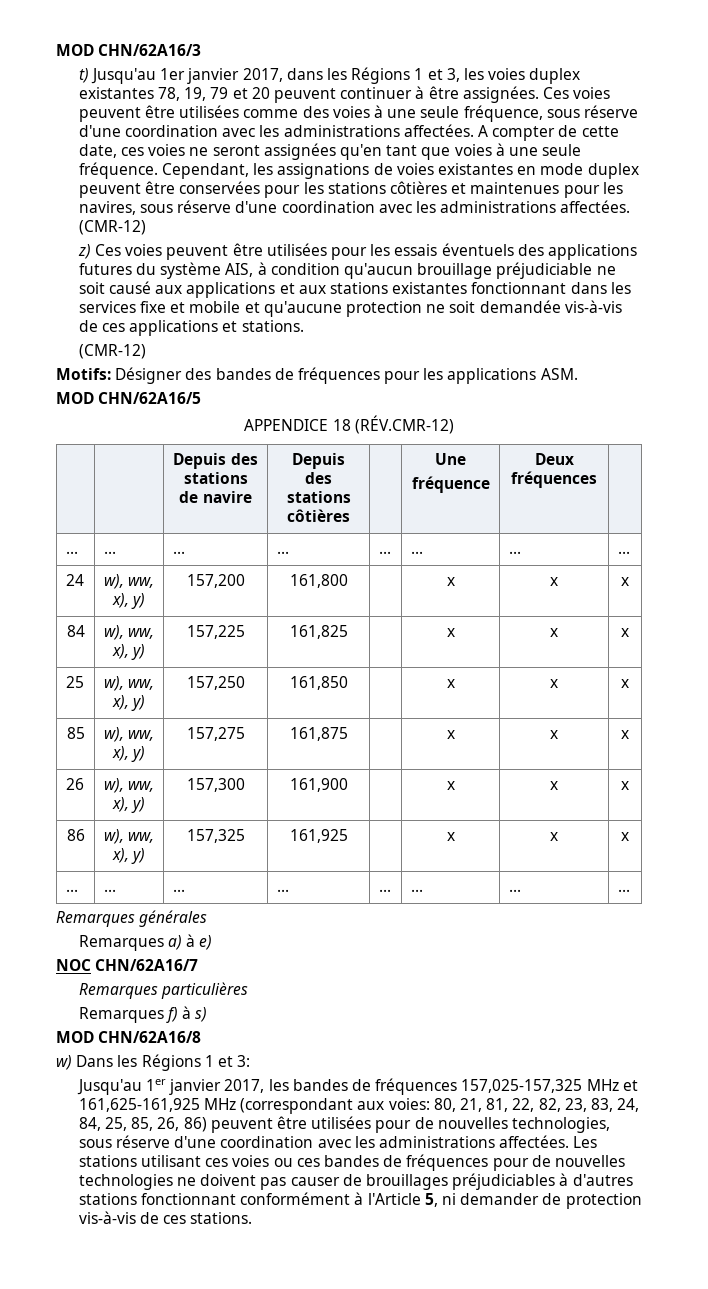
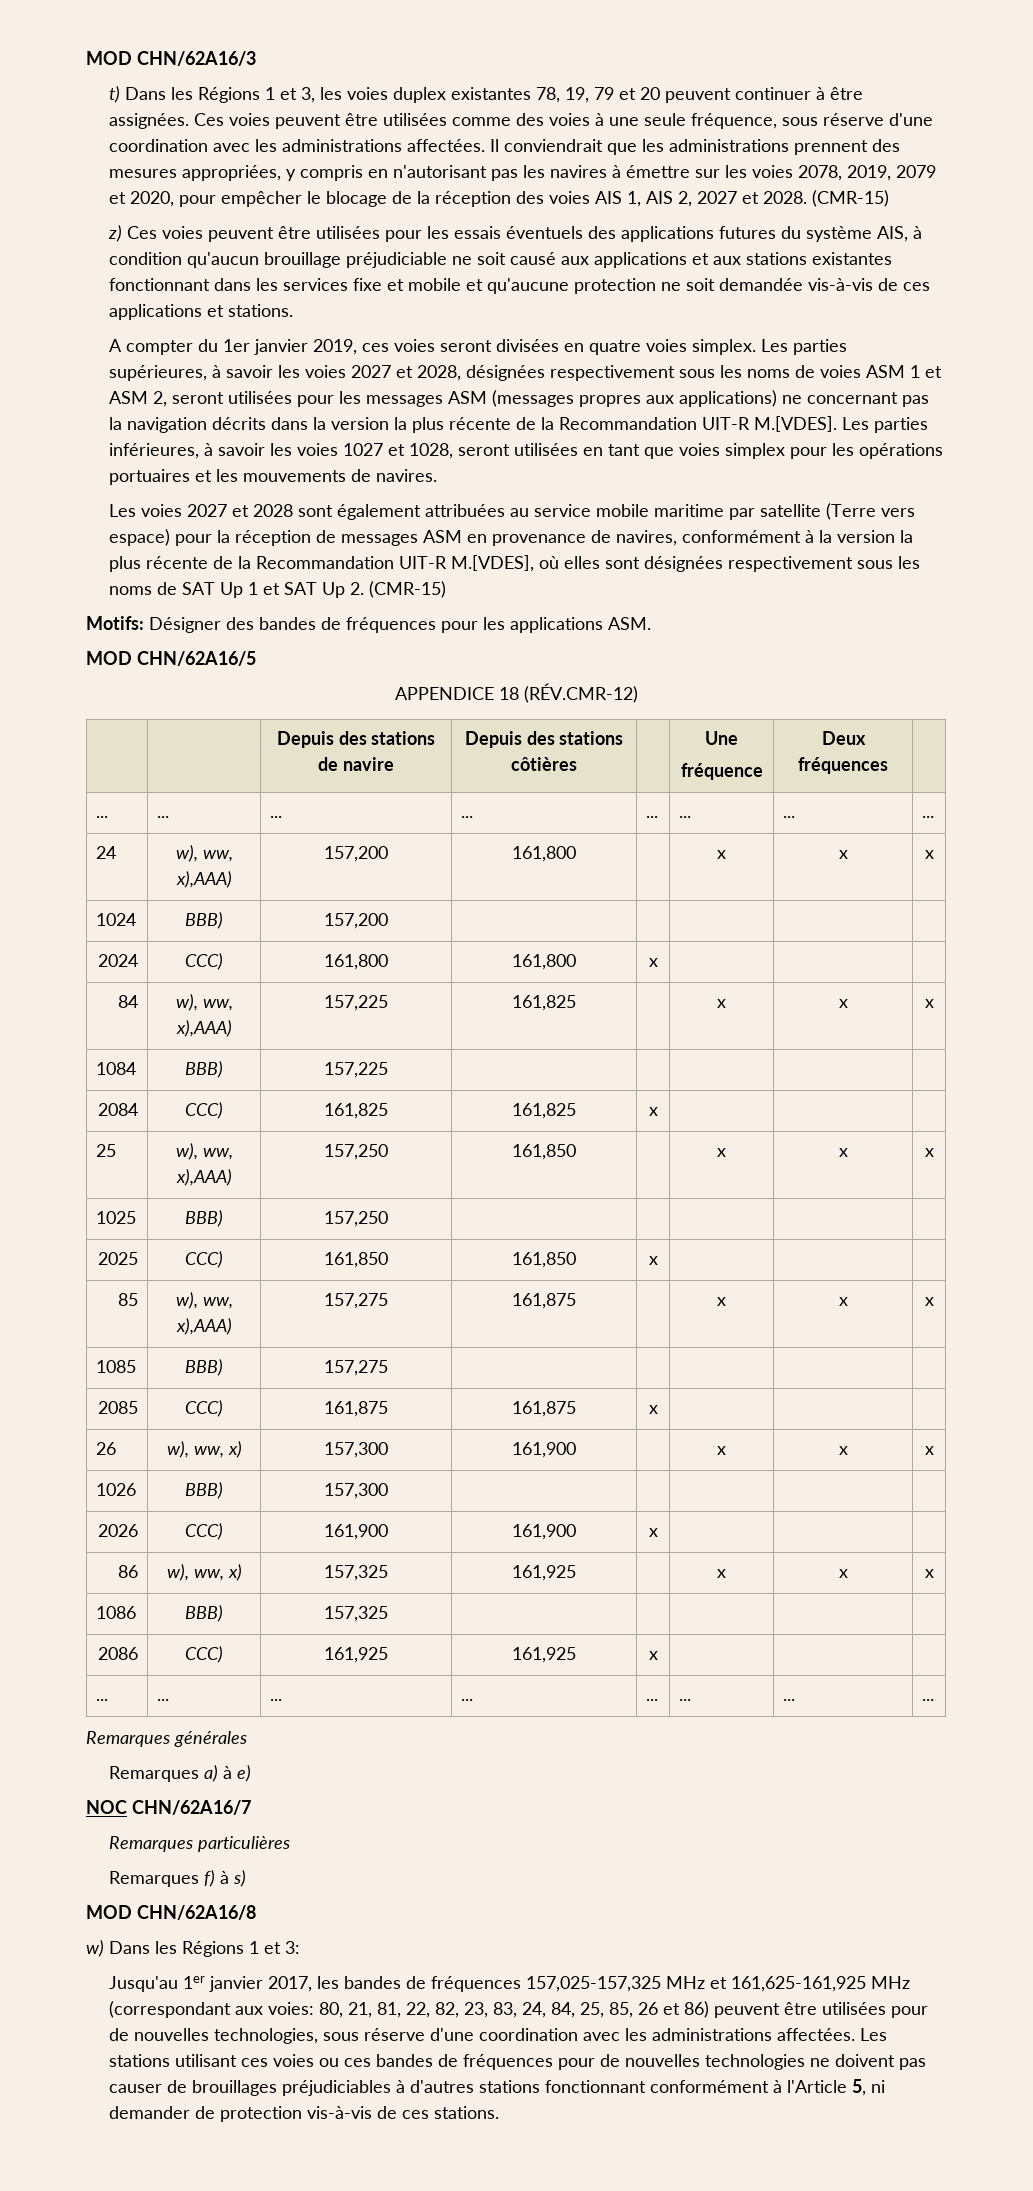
- t) Jusqu'au 1er janvier 2017, dans les Régions 1 et 3, les voies duplex existantes 78, 19, 79 et 20 peuvent continuer à être assignées.
+ t) Dans les Régions 1 et 3, les voies duplex existantes 78, 19, 79 et 20 peuvent continuer à être assignées.
- A compter de cette date, ces voies ne seront assignées qu'en tant que voies à une seule fréquence. Cependant, les assignations de voies existantes en mode duplex peuvent être conservées pour les stations côtières et maintenues pour les navires, sous réserve d'une coordination avec les administrations affectées. (CMR-12)
+ Il conviendrait que les administrations prennent des mesures appropriées, y compris en n'autorisant pas les navires à émettre sur les voies 2078, 2019, 2079 et 2020, pour empêcher le blocage de la réception des voies AIS 1, AIS 2, 2027 et 2028. (CMR-15)
  z) Ces voies peuvent être utilisées pour les essais éventuels des applications futures du système AIS, à condition qu'aucun brouillage préjudiciable ne soit causé aux applications et aux stations existantes fonctionnant dans les services fixe et mobile et qu'aucune protection ne soit demandée vis-à-vis de ces applications et stations.
- (CMR-12)
+ A compter du 1er janvier 2019, ces voies seront divisées en quatre voies simplex. Les parties supérieures, à savoir les voies 2027 et 2028, désignées respectivement sous les noms de voies ASM 1 et ASM 2, seront utilisées pour les messages ASM (messages propres aux applications) ne concernant pas la navigation décrits dans la version la plus récente de la Recommandation UIT-R M.[VDES]. Les parties inférieures, à savoir les voies 1027 et 1028, seront utilisées en tant que voies simplex pour les opérations portuaires et les mouvements de navires.
+ Les voies 2027 et 2028 sont également attribuées au service mobile maritime par satellite (Terre vers espace) pour la réception de messages ASM en provenance de navires, conformément à la version la plus récente de la Recommandation UIT-R M.[VDES], où elles sont désignées respectivement sous les noms de SAT Up 1 et SAT Up 2. (CMR-15)
- 24 | w), ww, x), y) | 157,200 | 161,800 | | x | x | x
+ 24 | w), ww, x),AAA) | 157,200 | 161,800 | | x | x | x
+ 1024 | BBB) | 157,200 | | | | |
+ 2024 | CCC) | 161,800 | 161,800 | x | | |
- 84 | w), ww, x), y) | 157,225 | 161,825 | | x | x | x
+ 84 | w), ww, x),AAA) | 157,225 | 161,825 | | x | x | x
+ 1084 | BBB) | 157,225 | | | | |
+ 2084 | CCC) | 161,825 | 161,825 | x | | |
- 25 | w), ww, x), y) | 157,250 | 161,850 | | x | x | x
+ 25 | w), ww, x),AAA) | 157,250 | 161,850 | | x | x | x
+ 1025 | BBB) | 157,250 | | | | |
+ 2025 | CCC) | 161,850 | 161,850 | x | | |
- 85 | w), ww, x), y) | 157,275 | 161,875 | | x | x | x
+ 85 | w), ww, x),AAA) | 157,275 | 161,875 | | x | x | x
+ 1085 | BBB) | 157,275 | | | | |
+ 2085 | CCC) | 161,875 | 161,875 | x | | |
- 26 | w), ww, x), y) | 157,300 | 161,900 | | x | x | x
+ 26 | w), ww, x) | 157,300 | 161,900 | | x | x | x
+ 1026 | BBB) | 157,300 | | | | |
+ 2026 | CCC) | 161,900 | 161,900 | x | | |
- 86 | w), ww, x), y) | 157,325 | 161,925 | | x | x | x
+ 86 | w), ww, x) | 157,325 | 161,925 | | x | x | x
+ 1086 | BBB) | 157,325 | | | | |
+ 2086 | CCC) | 161,925 | 161,925 | x | | |
- Jusqu'au 1er janvier 2017, les bandes de fréquences 157,025-157,325 MHz et 161,625-161,925 MHz (correspondant aux voies: 80, 21, 81, 22, 82, 23, 83, 24, 84, 25, 85, 26, 86) peuvent être utilisées pour de nouvelles technologies, sous réserve d'une coordination avec les administrations affectées.
+ Jusqu'au 1er janvier 2017, les bandes de fréquences 157,025-157,325 MHz et 161,625-161,925 MHz (correspondant aux voies: 80, 21, 81, 22, 82, 23, 83, 24, 84, 25, 85, 26 et 86) peuvent être utilisées pour de nouvelles technologies, sous réserve d'une coordination avec les administrations affectées.

